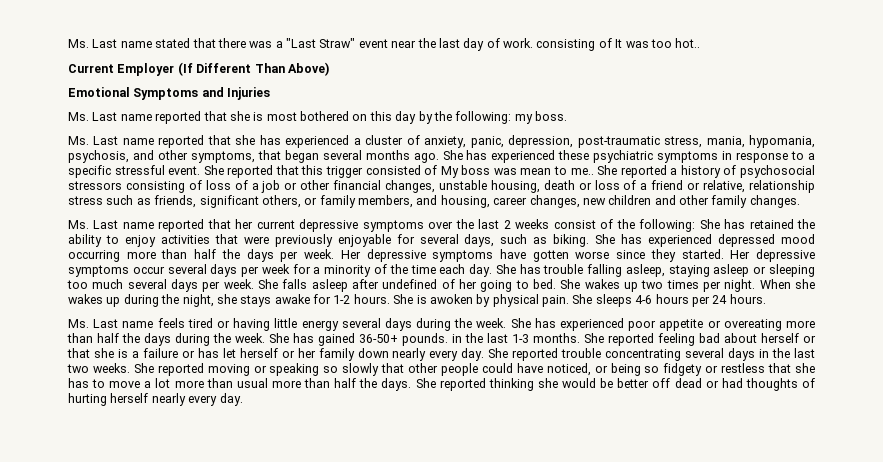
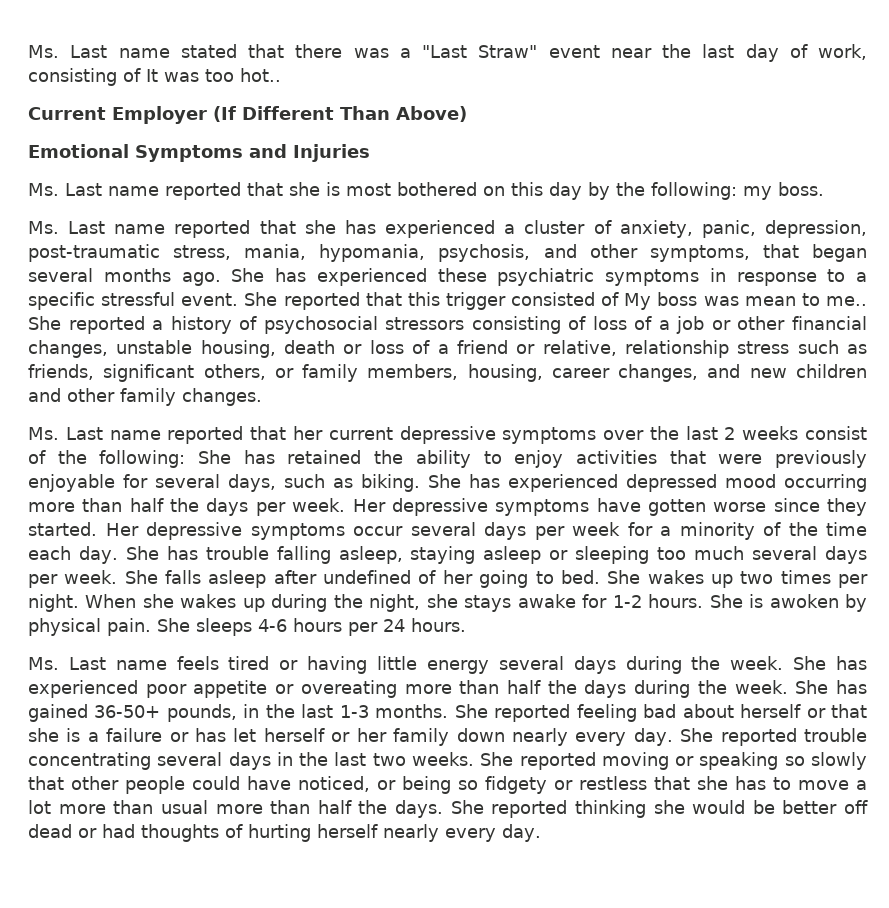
- Ms. Last name stated that there was a "Last Straw" event near the last day of work. consisting of It was too hot..
+ Ms. Last name stated that there was a "Last Straw" event near the last day of work, consisting of It was too hot..
- She reported a history of psychosocial stressors consisting of loss of a job or other financial changes, unstable housing, death or loss of a friend or relative, relationship stress such as friends, significant others, or family members, and housing, career changes, new children and other family changes.
+ She reported a history of psychosocial stressors consisting of loss of a job or other financial changes, unstable housing, death or loss of a friend or relative, relationship stress such as friends, significant others, or family members, housing, career changes, and new children and other family changes.
- She has gained 36-50+ pounds. in the last 1-3 months.
+ She has gained 36-50+ pounds, in the last 1-3 months.

